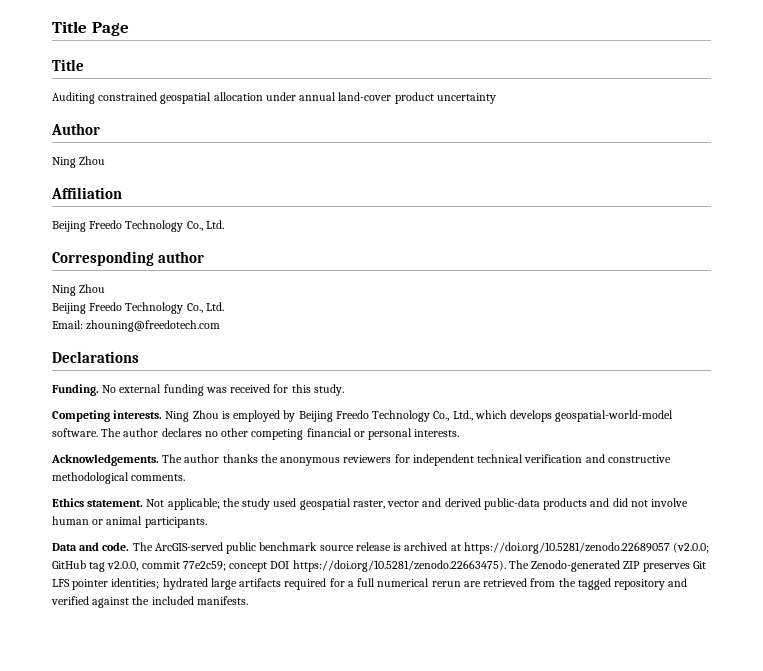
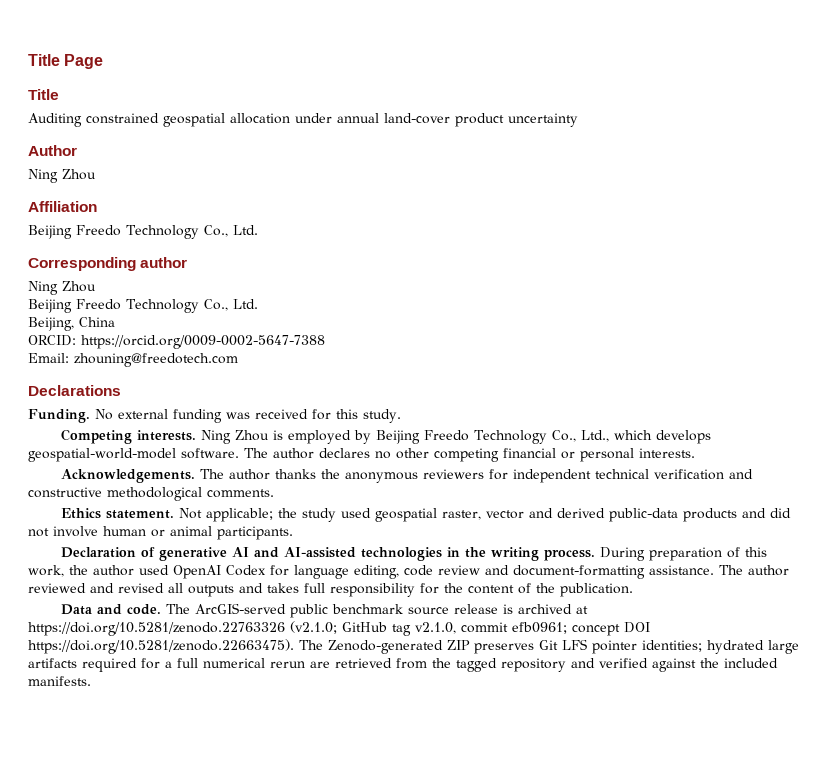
+ Beijing, China
+ ORCID: https://orcid.org/0009-0002-5647-7388
+ Declaration of generative AI and AI-assisted technologies in the writing process. During preparation of this work, the author used OpenAI Codex for language editing, code review and document-formatting assistance. The author reviewed and revised all outputs and takes full responsibility for the content of the publication.
- The ArcGIS-served public benchmark source release is archived at https://doi.org/10.5281/zenodo.22689057 (v2.0.0; GitHub tag v2.0.0, commit 77e2c59; concept DOI https://doi.org/10.5281/zenodo.22663475). The Zenodo-generated ZIP preserves Git LFS pointer identities; hydrated large artifacts required for a full numerical rerun are retrieved from the tagged repository and verified against the included manifests.
+ The ArcGIS-served public benchmark source release is archived at https://doi.org/10.5281/zenodo.22763326 (v2.1.0; GitHub tag v2.1.0, commit efb0961; concept DOI https://doi.org/10.5281/zenodo.22663475). The Zenodo-generated ZIP preserves Git LFS pointer identities; hydrated large artifacts required for a full numerical rerun are retrieved from the tagged repository and verified against the included manifests.

